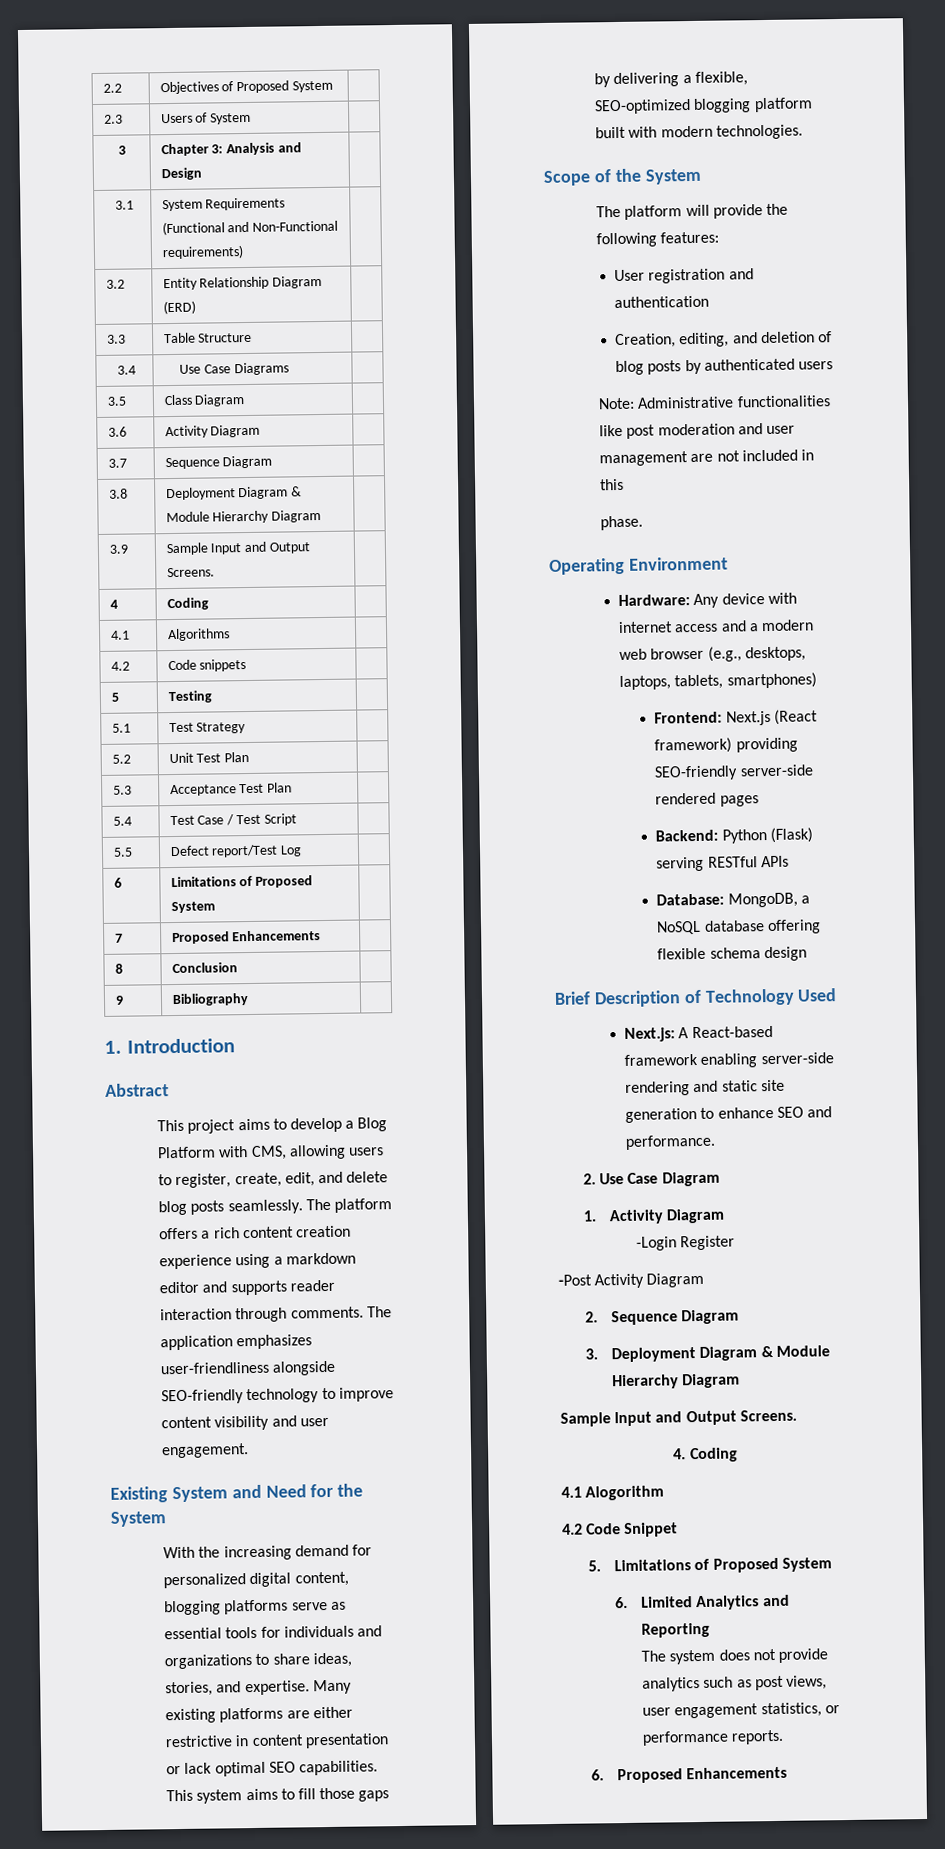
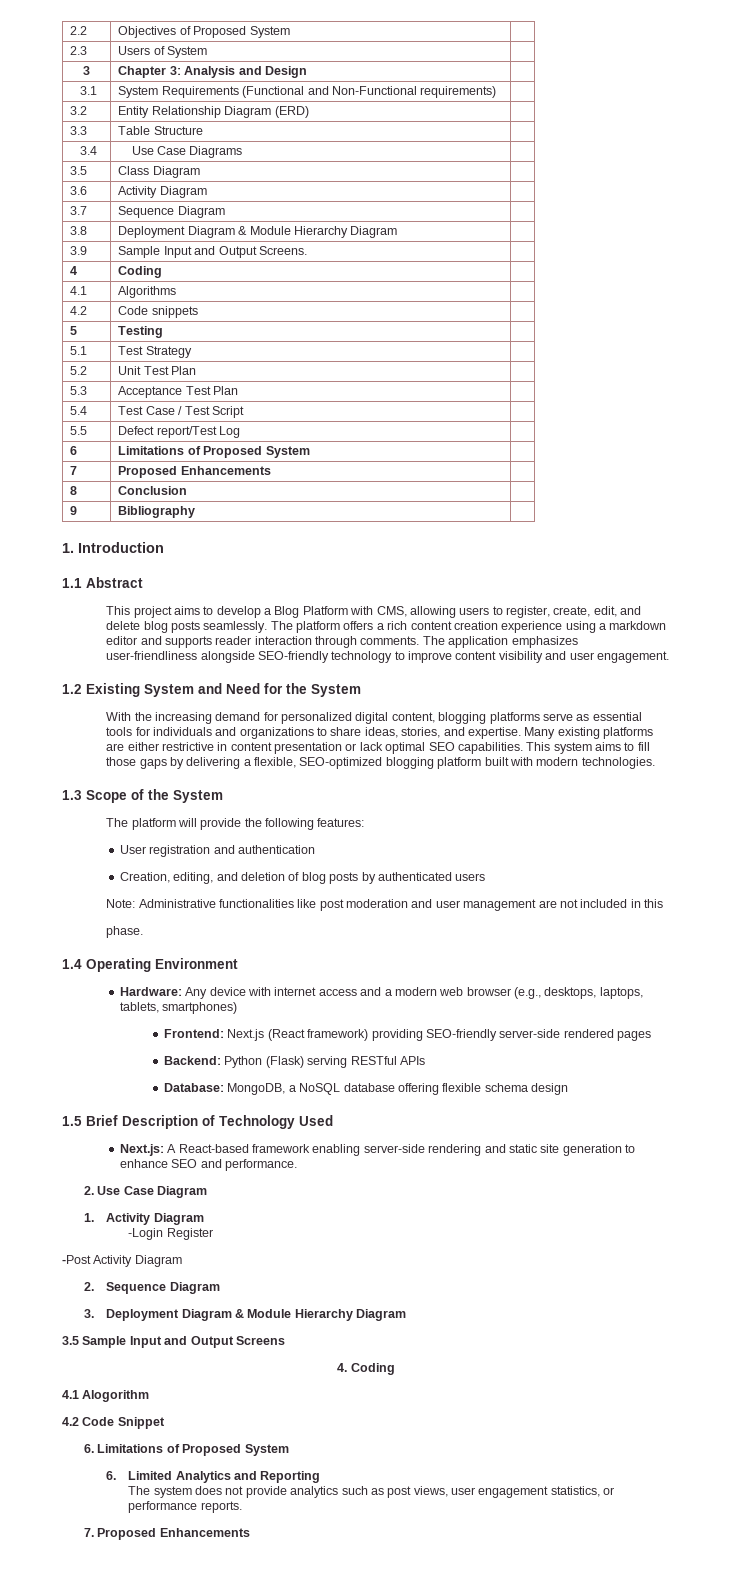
- Abstract
+ 1.1 Abstract
- Existing System and Need for the System
+ 1.2 Existing System and Need for the System
- Scope of the System
+ 1.3 Scope of the System
- Operating Environment
+ 1.4 Operating Environment
- Brief Description of Technology Used
+ 1.5 Brief Description of Technology Used
  3. Deployment Diagram & Module Hierarchy Diagram
- Sample Input and Output Screens.
+ 3.5 Sample Input and Output Screens
- 5. Limitations of Proposed System
+ 6. Limitations of Proposed System
- 6. Proposed Enhancements
+ 7. Proposed Enhancements

